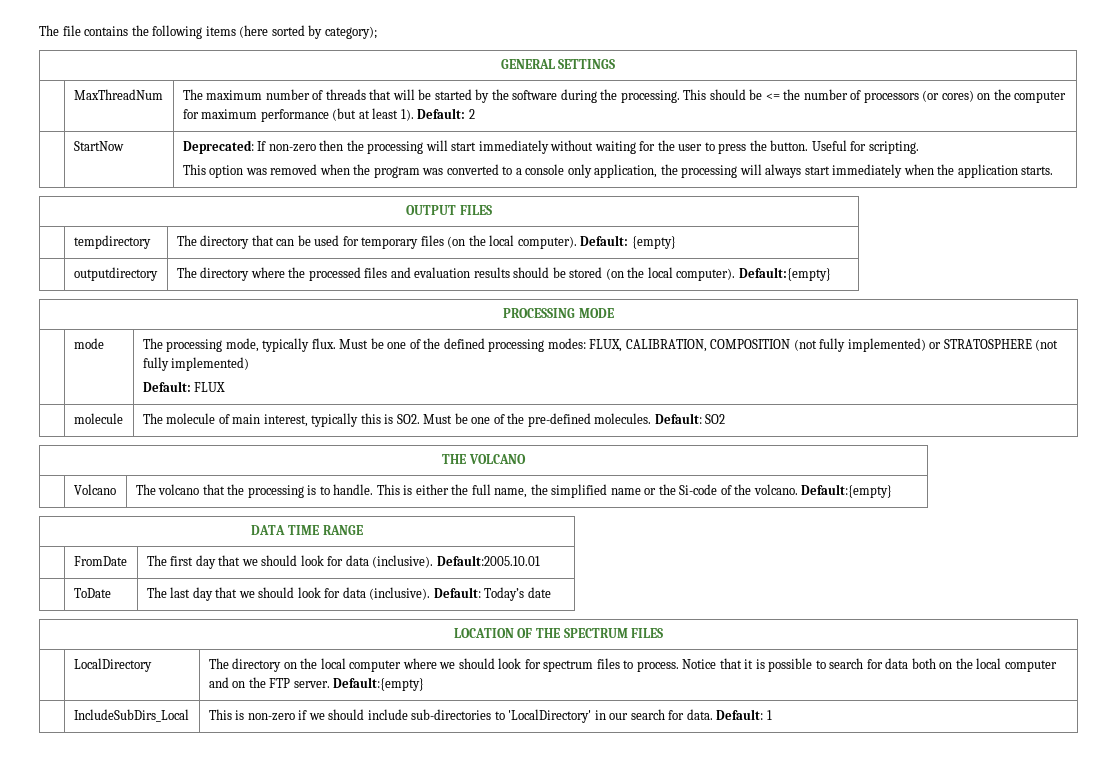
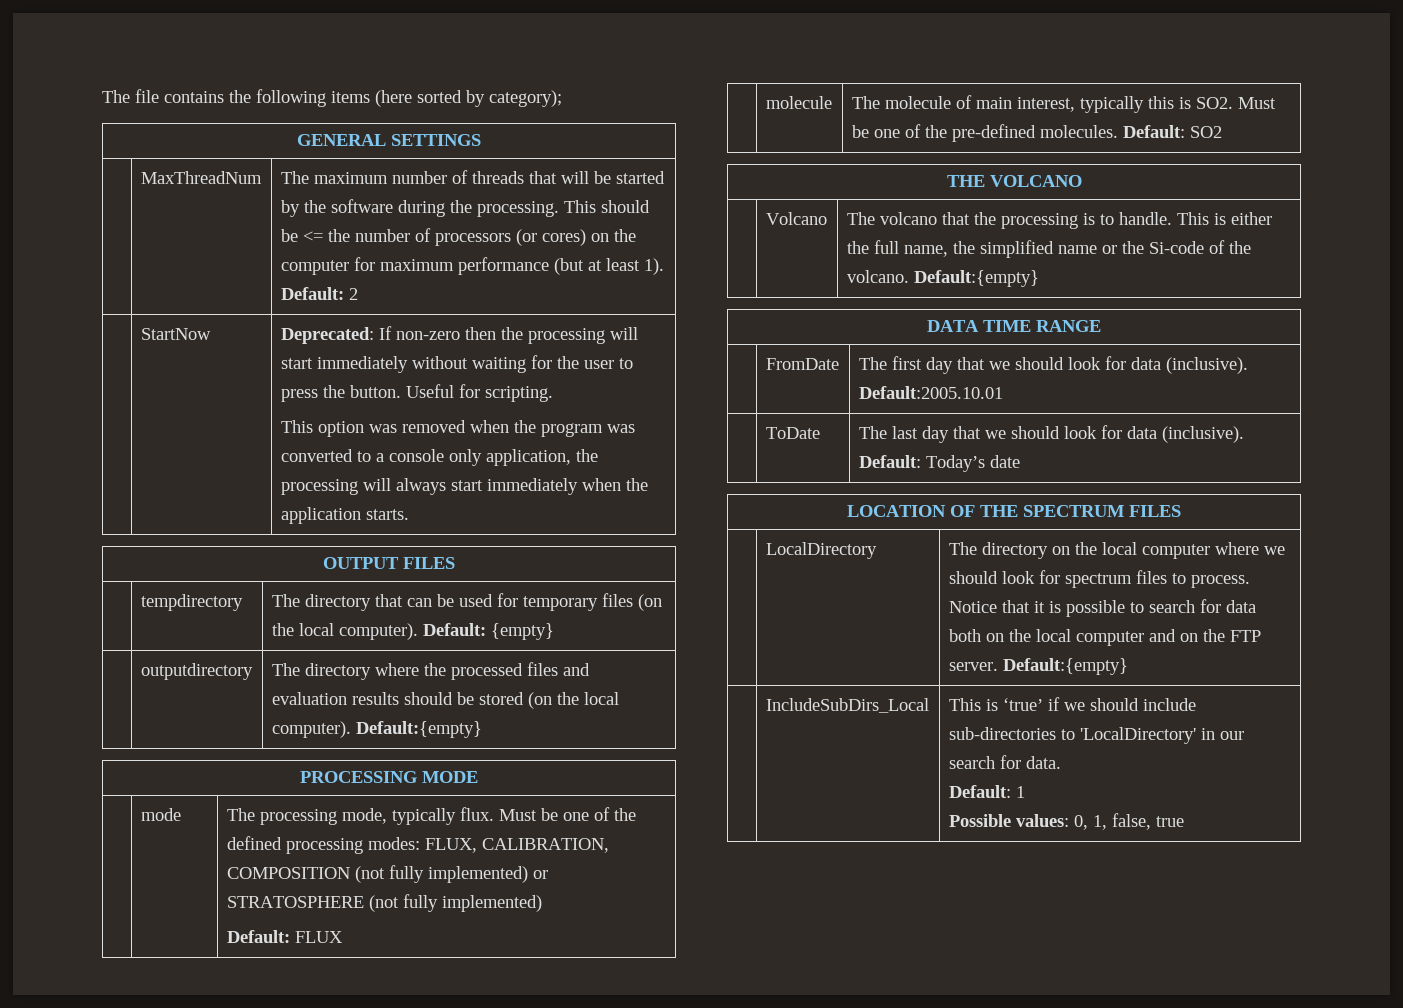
- | IncludeSubDirs_Local | This is non-zero if we should include sub-directories to 'LocalDirectory' in our search for data. Default: 1
+ | IncludeSubDirs_Local | This is ‘true’ if we should include sub-directories to 'LocalDirectory' in our search for data.
+ Default: 1
+ Possible values: 0, 1, false, true

